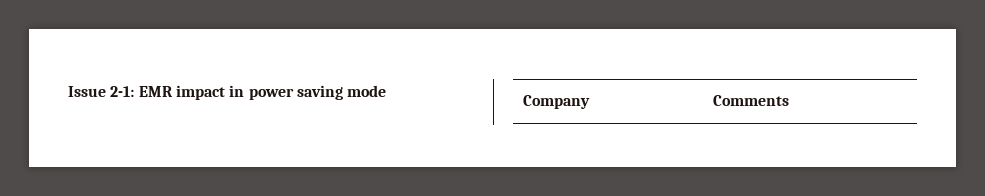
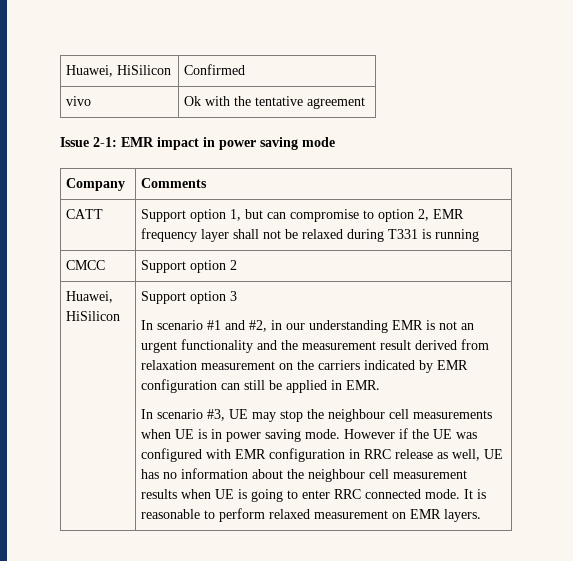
+ Huawei, HiSilicon | Confirmed
+ vivo | Ok with the tentative agreement
+ CATT | Support option 1, but can compromise to option 2, EMR frequency layer shall not be relaxed during T331 is running
+ CMCC | Support option 2
+ Huawei, HiSilicon | Support option 3
+ In scenario #1 and #2, in our understanding EMR is not an urgent functionality and the measurement result derived from relaxation measurement on the carriers indicated by EMR configuration can still be applied in EMR.
+ In scenario #3, UE may stop the neighbour cell measurements when UE is in power saving mode. However if the UE was configured with EMR configuration in RRC release as well, UE has no information about the neighbour cell measurement results when UE is going to enter RRC connected mode. It is reasonable to perform relaxed measurement on EMR layers.

